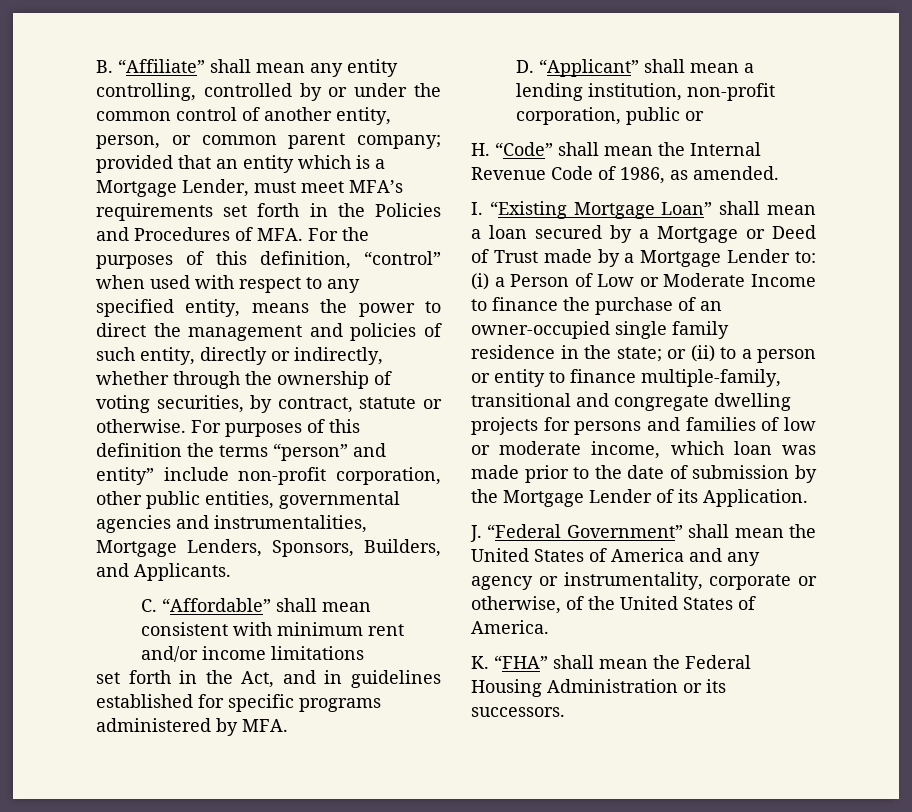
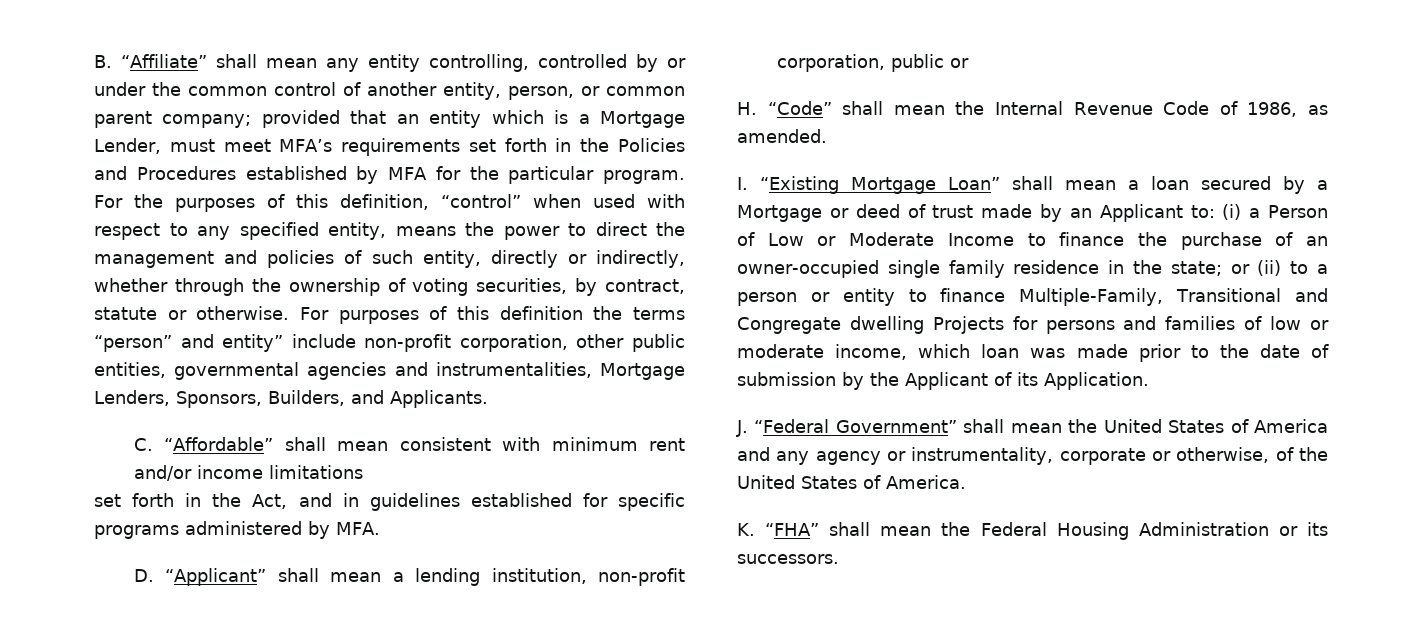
- provided that an entity which is a Mortgage Lender, must meet MFA’s requirements set forth in the Policies and Procedures of MFA. For the purposes of this definition, “control” when used with respect to any specified entity, means the power to direct the management and policies of such entity, directly or indirectly, whether through the ownership of voting securities, by contract, statute or otherwise.
+ provided that an entity which is a Mortgage Lender, must meet MFA’s requirements set forth in the Policies and Procedures established by MFA for the particular program. For the purposes of this definition, “control” when used with respect to any specified entity, means the power to direct the management and policies of such entity, directly or indirectly, whether through the ownership of voting securities, by contract, statute or otherwise.
- I. “Existing Mortgage Loan” shall mean a loan secured by a Mortgage or Deed of Trust made by a Mortgage Lender to:
+ I. “Existing Mortgage Loan” shall mean a loan secured by a Mortgage or deed of trust made by an Applicant to:
- or (ii) to a person or entity to finance multiple-family, transitional and congregate dwelling projects for persons and families of low or moderate income, which loan was made prior to the date of submission by the Mortgage Lender of its Application.
+ or (ii) to a person or entity to finance Multiple-Family, Transitional and Congregate dwelling Projects for persons and families of low or moderate income, which loan was made prior to the date of submission by the Applicant of its Application.

